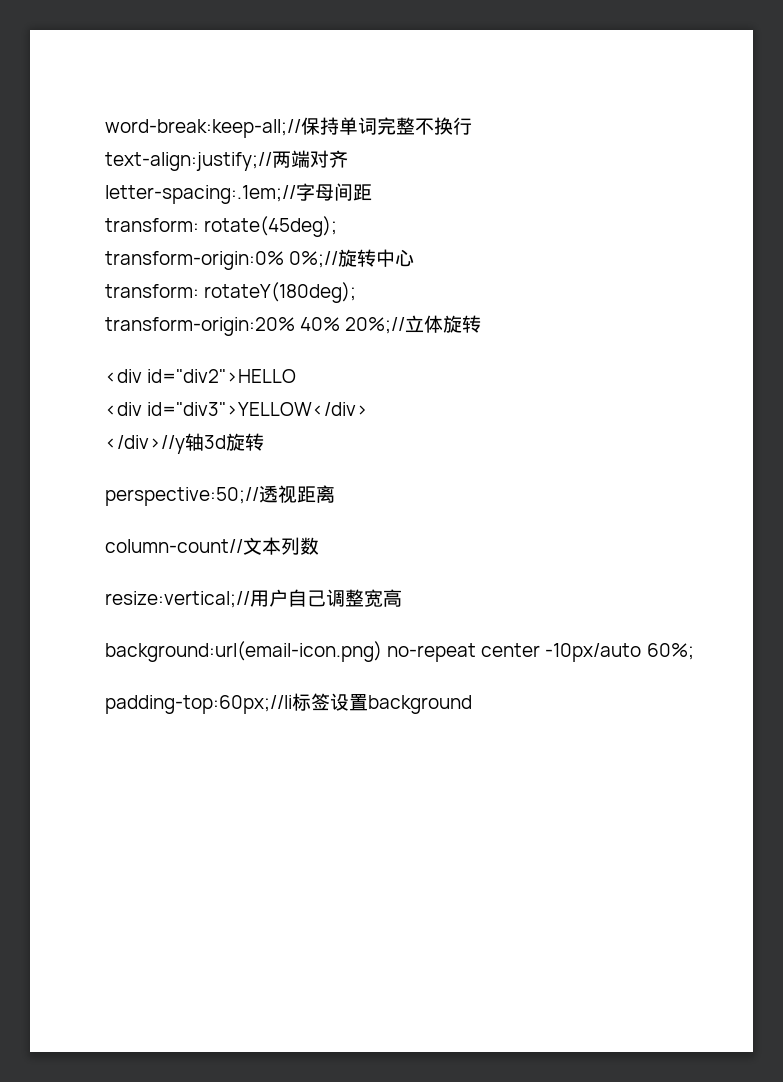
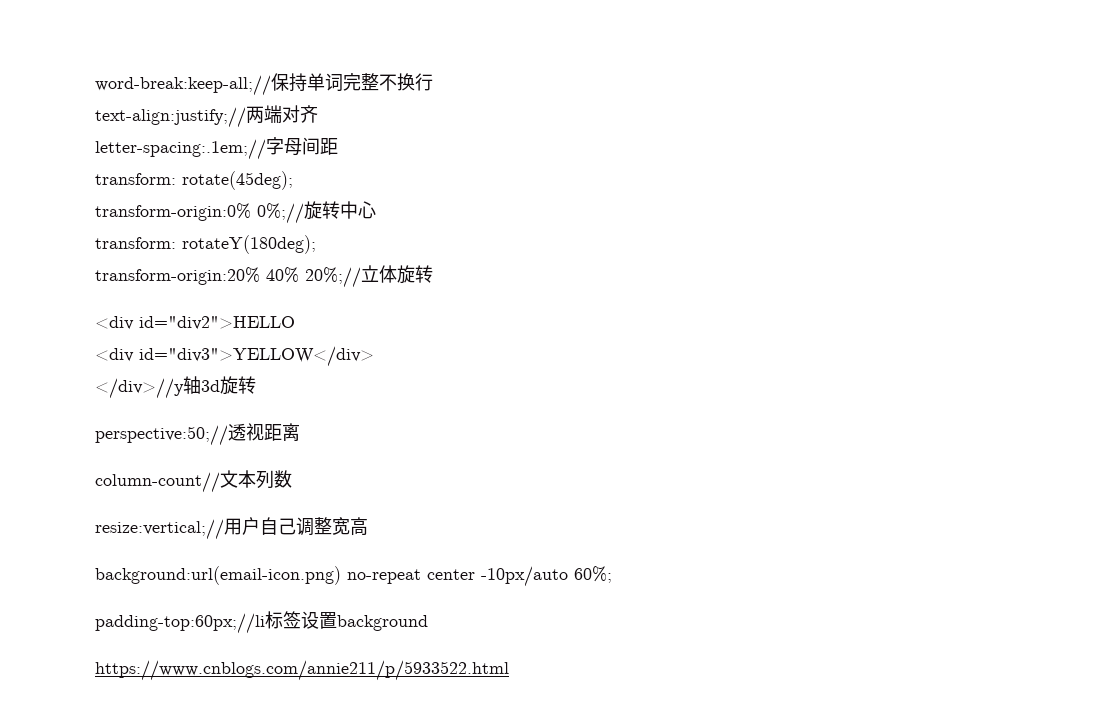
+ https://www.cnblogs.com/annie211/p/5933522.html

